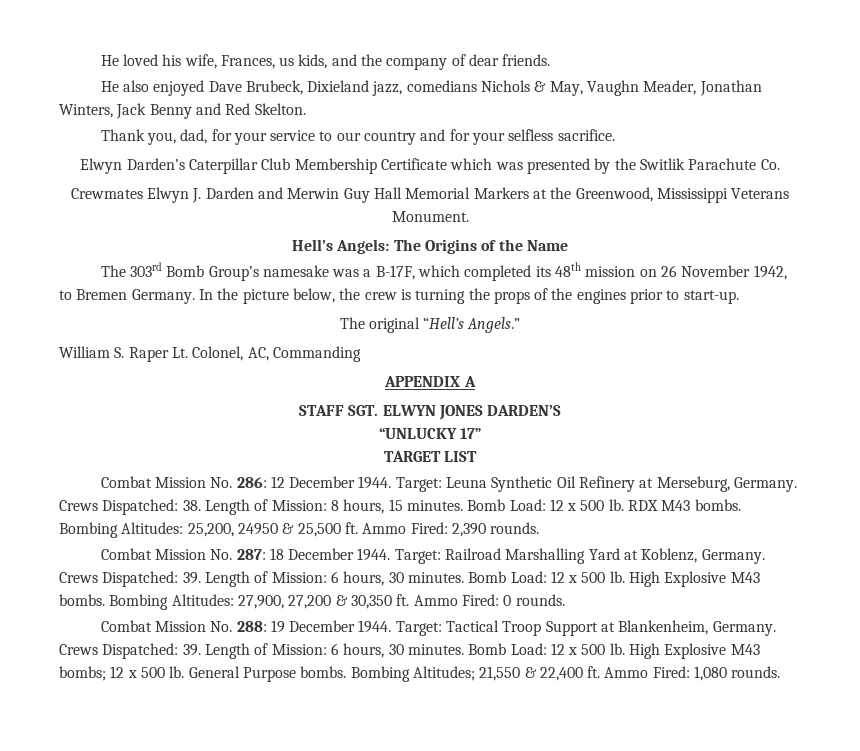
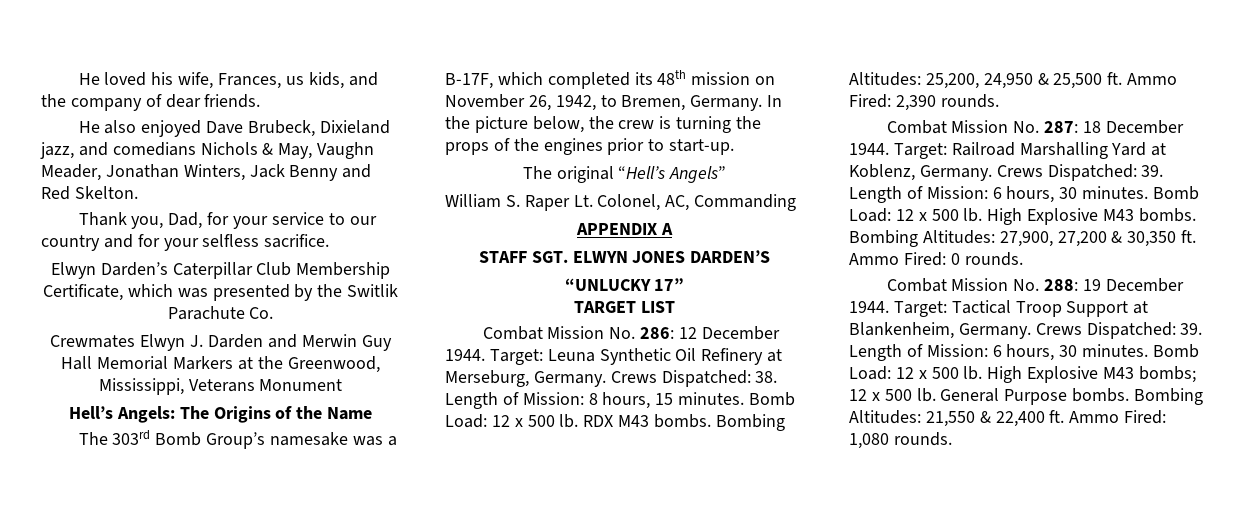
- He also enjoyed Dave Brubeck, Dixieland jazz, comedians Nichols & May, Vaughn Meader, Jonathan Winters, Jack Benny and Red Skelton.
+ He also enjoyed Dave Brubeck, Dixieland jazz, and comedians Nichols & May, Vaughn Meader, Jonathan Winters, Jack Benny and Red Skelton.
- Thank you, dad, for your service to our country and for your selfless sacrifice.
+ Thank you, Dad, for your service to our country and for your selfless sacrifice.
- Elwyn Darden’s Caterpillar Club Membership Certificate which was presented by the Switlik Parachute Co.
+ Elwyn Darden’s Caterpillar Club Membership Certificate, which was presented by the Switlik Parachute Co.
- Crewmates Elwyn J. Darden and Merwin Guy Hall Memorial Markers at the Greenwood, Mississippi Veterans Monument.
+ Crewmates Elwyn J. Darden and Merwin Guy Hall Memorial Markers at the Greenwood, Mississippi, Veterans Monument
- The 303rd Bomb Group’s namesake was a B-17F, which completed its 48th mission on 26 November 1942, to Bremen Germany.
+ The 303rd Bomb Group’s namesake was a B-17F, which completed its 48th mission on November 26, 1942, to Bremen, Germany.
- The original “Hell’s Angels.”
+ The original “Hell’s Angels”
- Bombing Altitudes: 25,200, 24950 & 25,500 ft.
+ Bombing Altitudes: 25,200, 24,950 & 25,500 ft.
- Bombing Altitudes; 21,550 & 22,400 ft.
+ Bombing Altitudes: 21,550 & 22,400 ft.

